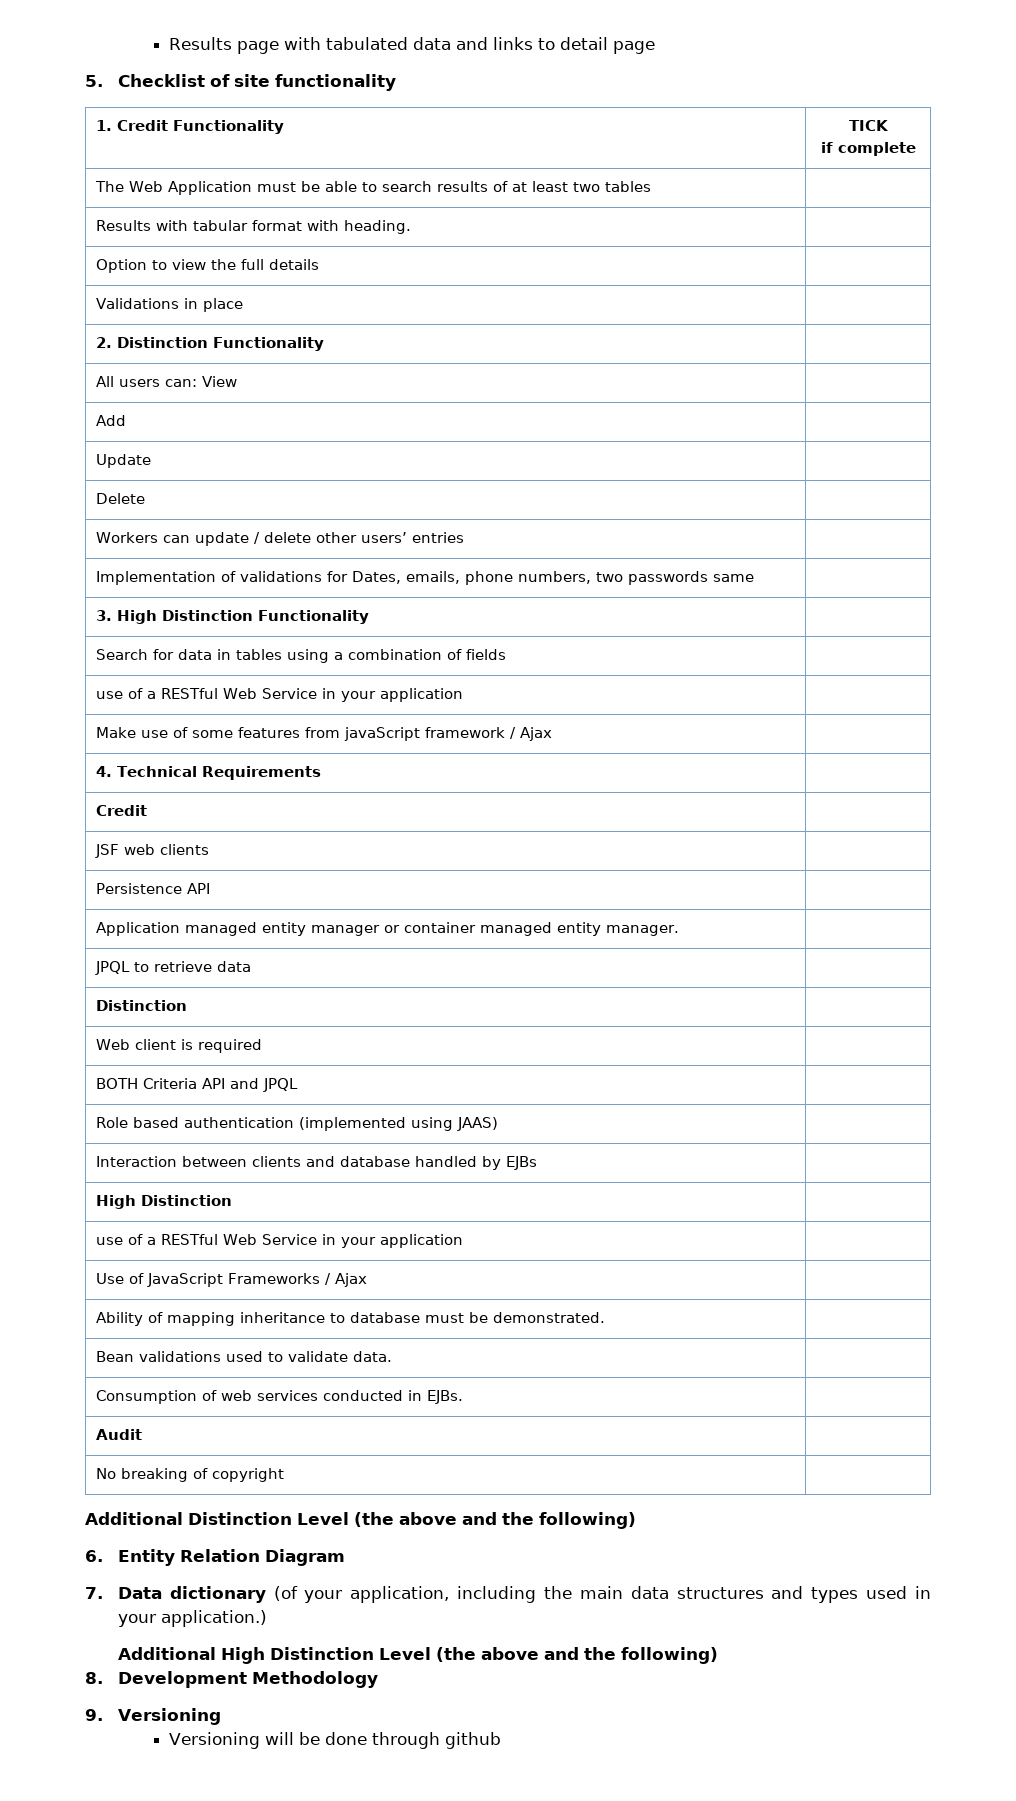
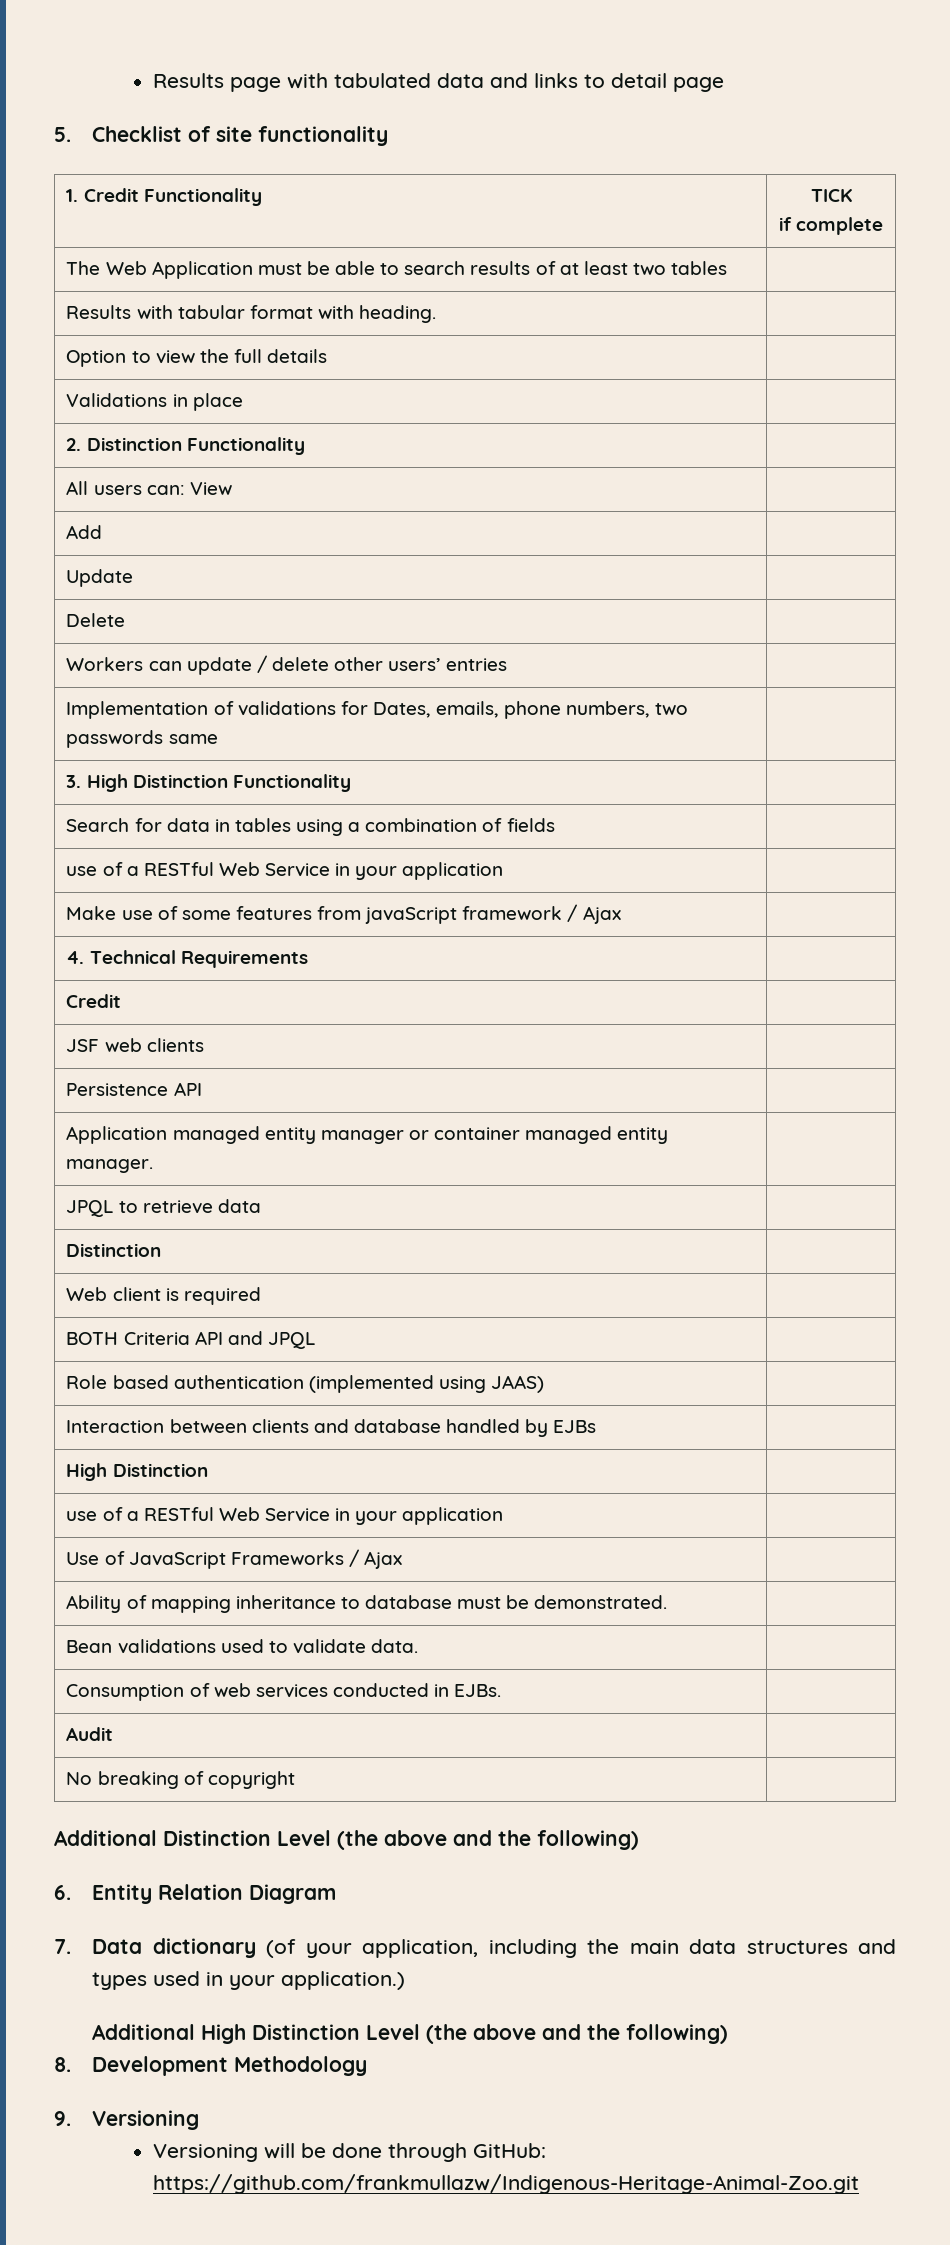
- Versioning will be done through github
+ Versioning will be done through GitHub: https://github.com/frankmullazw/Indigenous-Heritage-Animal-Zoo.git

